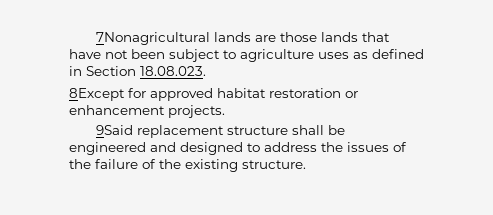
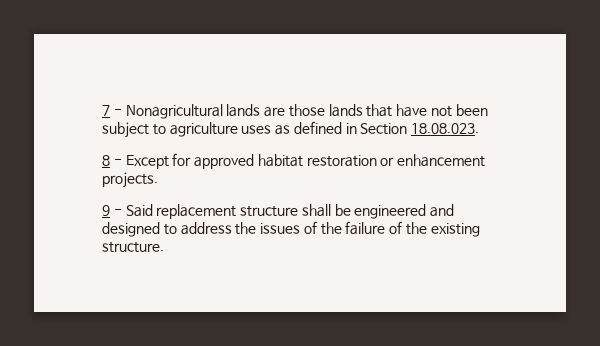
- 7Nonagricultural lands are those lands that have not been subject to agriculture uses as defined in Section 18.08.023.
+ 7 - Nonagricultural lands are those lands that have not been subject to agriculture uses as defined in Section 18.08.023.
- 8Except for approved habitat restoration or enhancement projects.
+ 8 - Except for approved habitat restoration or enhancement projects.
- 9Said replacement structure shall be engineered and designed to address the issues of the failure of the existing structure.
+ 9 - Said replacement structure shall be engineered and designed to address the issues of the failure of the existing structure.

